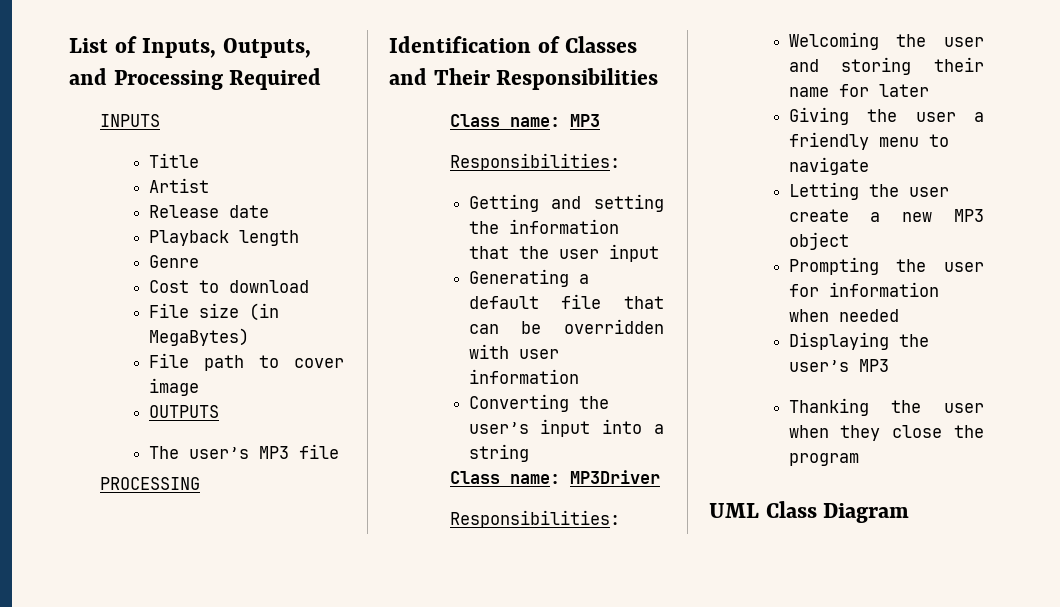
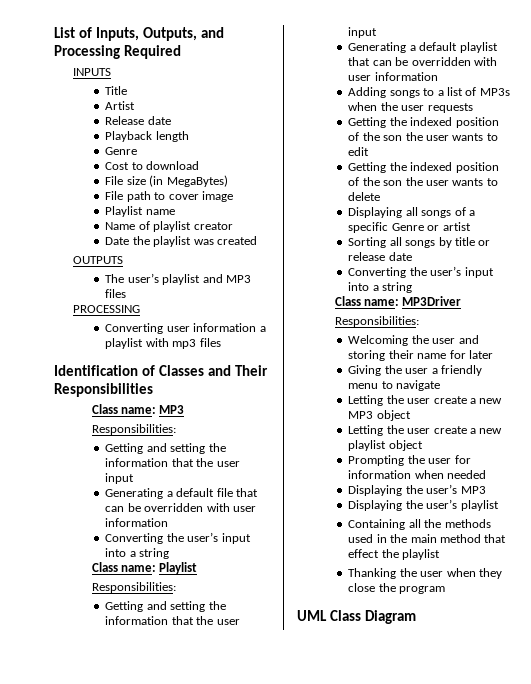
+ Playlist name
+ Name of playlist creator
+ Date the playlist was created
  OUTPUTS
- The user’s MP3 file
+ The user’s playlist and MP3 files
  PROCESSING
+ Converting user information a playlist with mp3 files
+ Class name: Playlist
+ Responsibilities:
+ Getting and setting the information that the user input
+ Generating a default playlist that can be overridden with user information
+ Adding songs to a list of MP3s when the user requests
+ Getting the indexed position of the son the user wants to edit
+ Getting the indexed position of the son the user wants to delete
+ Displaying all songs of a specific Genre or artist
+ Sorting all songs by title or release date
+ Converting the user’s input into a string
+ Letting the user create a new playlist object
+ Displaying the user’s playlist
+ Containing all the methods used in the main method that effect the playlist

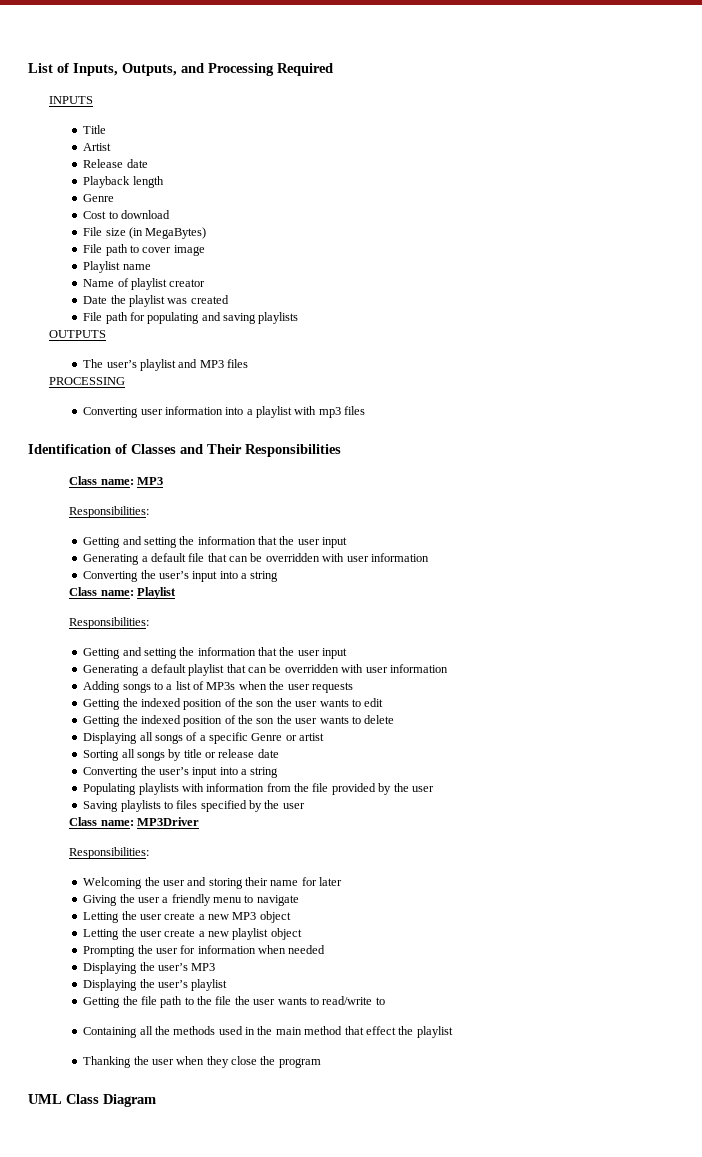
+ File path for populating and saving playlists
- Converting user information a playlist with mp3 files
+ Converting user information into a playlist with mp3 files
+ Populating playlists with information from the file provided by the user
+ Saving playlists to files specified by the user
+ Getting the file path to the file the user wants to read/write to

